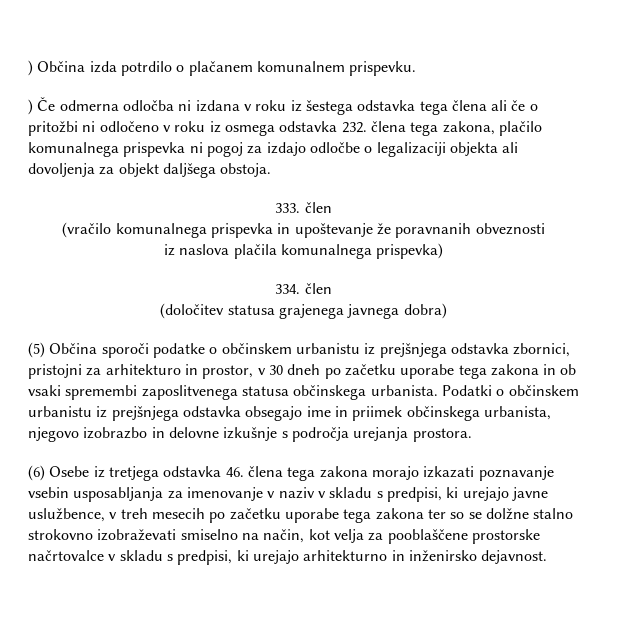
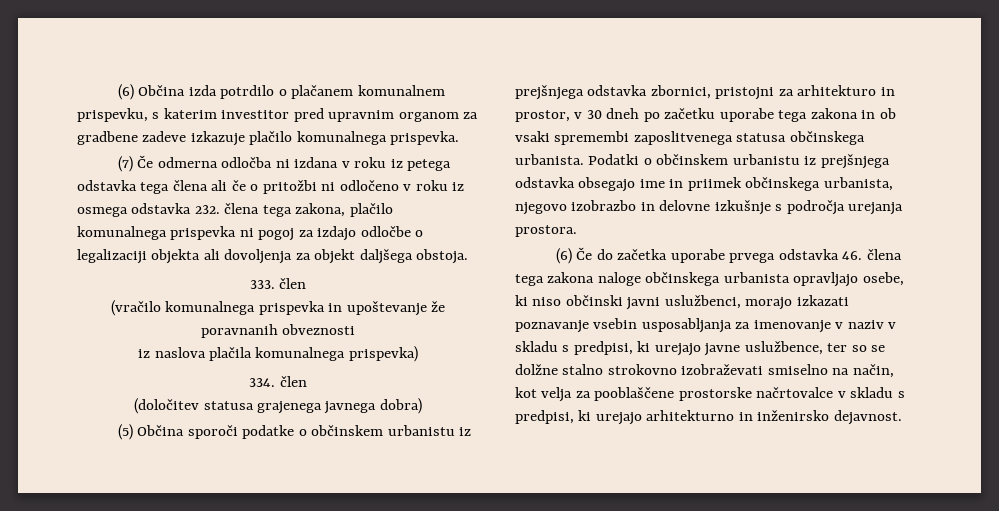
- ) Občina izda potrdilo o plačanem komunalnem prispevku.
- ) Če odmerna odločba ni izdana v roku iz šestega odstavka tega člena ali če o pritožbi ni odločeno v roku iz osmega odstavka 232. člena tega zakona, plačilo komunalnega prispevka ni pogoj za izdajo odločbe o legalizaciji objekta ali dovoljenja za objekt daljšega obstoja.
+ (6) Občina izda potrdilo o plačanem komunalnem prispevku, s katerim investitor pred upravnim organom za gradbene zadeve izkazuje plačilo komunalnega prispevka.
+ (7) Če odmerna odločba ni izdana v roku iz petega odstavka tega člena ali če o pritožbi ni odločeno v roku iz osmega odstavka 232. člena tega zakona, plačilo komunalnega prispevka ni pogoj za izdajo odločbe o legalizaciji objekta ali dovoljenja za objekt daljšega obstoja.
- (6) Osebe iz tretjega odstavka 46. člena tega zakona morajo izkazati poznavanje vsebin usposabljanja za imenovanje v naziv v skladu s predpisi, ki urejajo javne uslužbence, v treh mesecih po začetku uporabe tega zakona ter so se dolžne stalno strokovno izobraževati smiselno na način, kot velja za pooblaščene prostorske načrtovalce v skladu s predpisi, ki urejajo arhitekturno in inženirsko dejavnost.
+ (6) Če do začetka uporabe prvega odstavka 46. člena tega zakona naloge občinskega urbanista opravljajo osebe, ki niso občinski javni uslužbenci, morajo izkazati poznavanje vsebin usposabljanja za imenovanje v naziv v skladu s predpisi, ki urejajo javne uslužbence, ter so se dolžne stalno strokovno izobraževati smiselno na način, kot velja za pooblaščene prostorske načrtovalce v skladu s predpisi, ki urejajo arhitekturno in inženirsko dejavnost.

